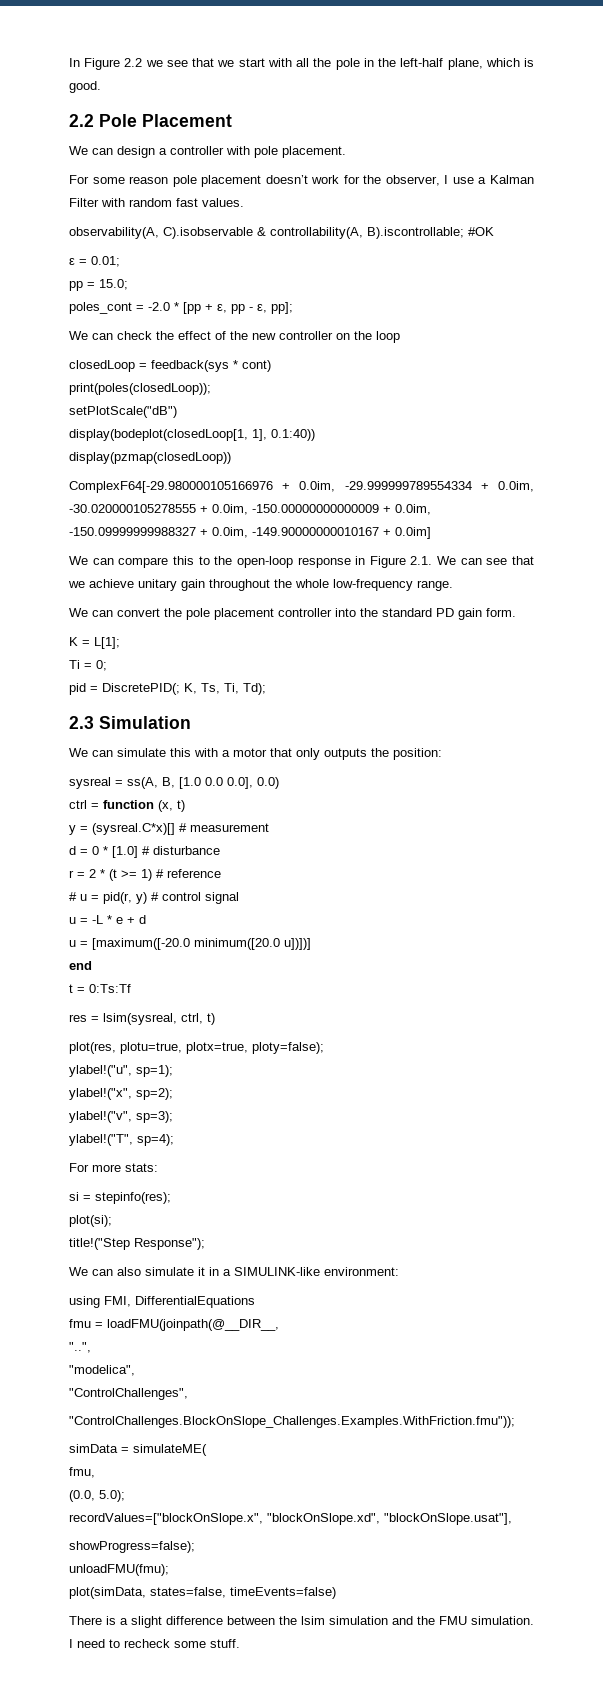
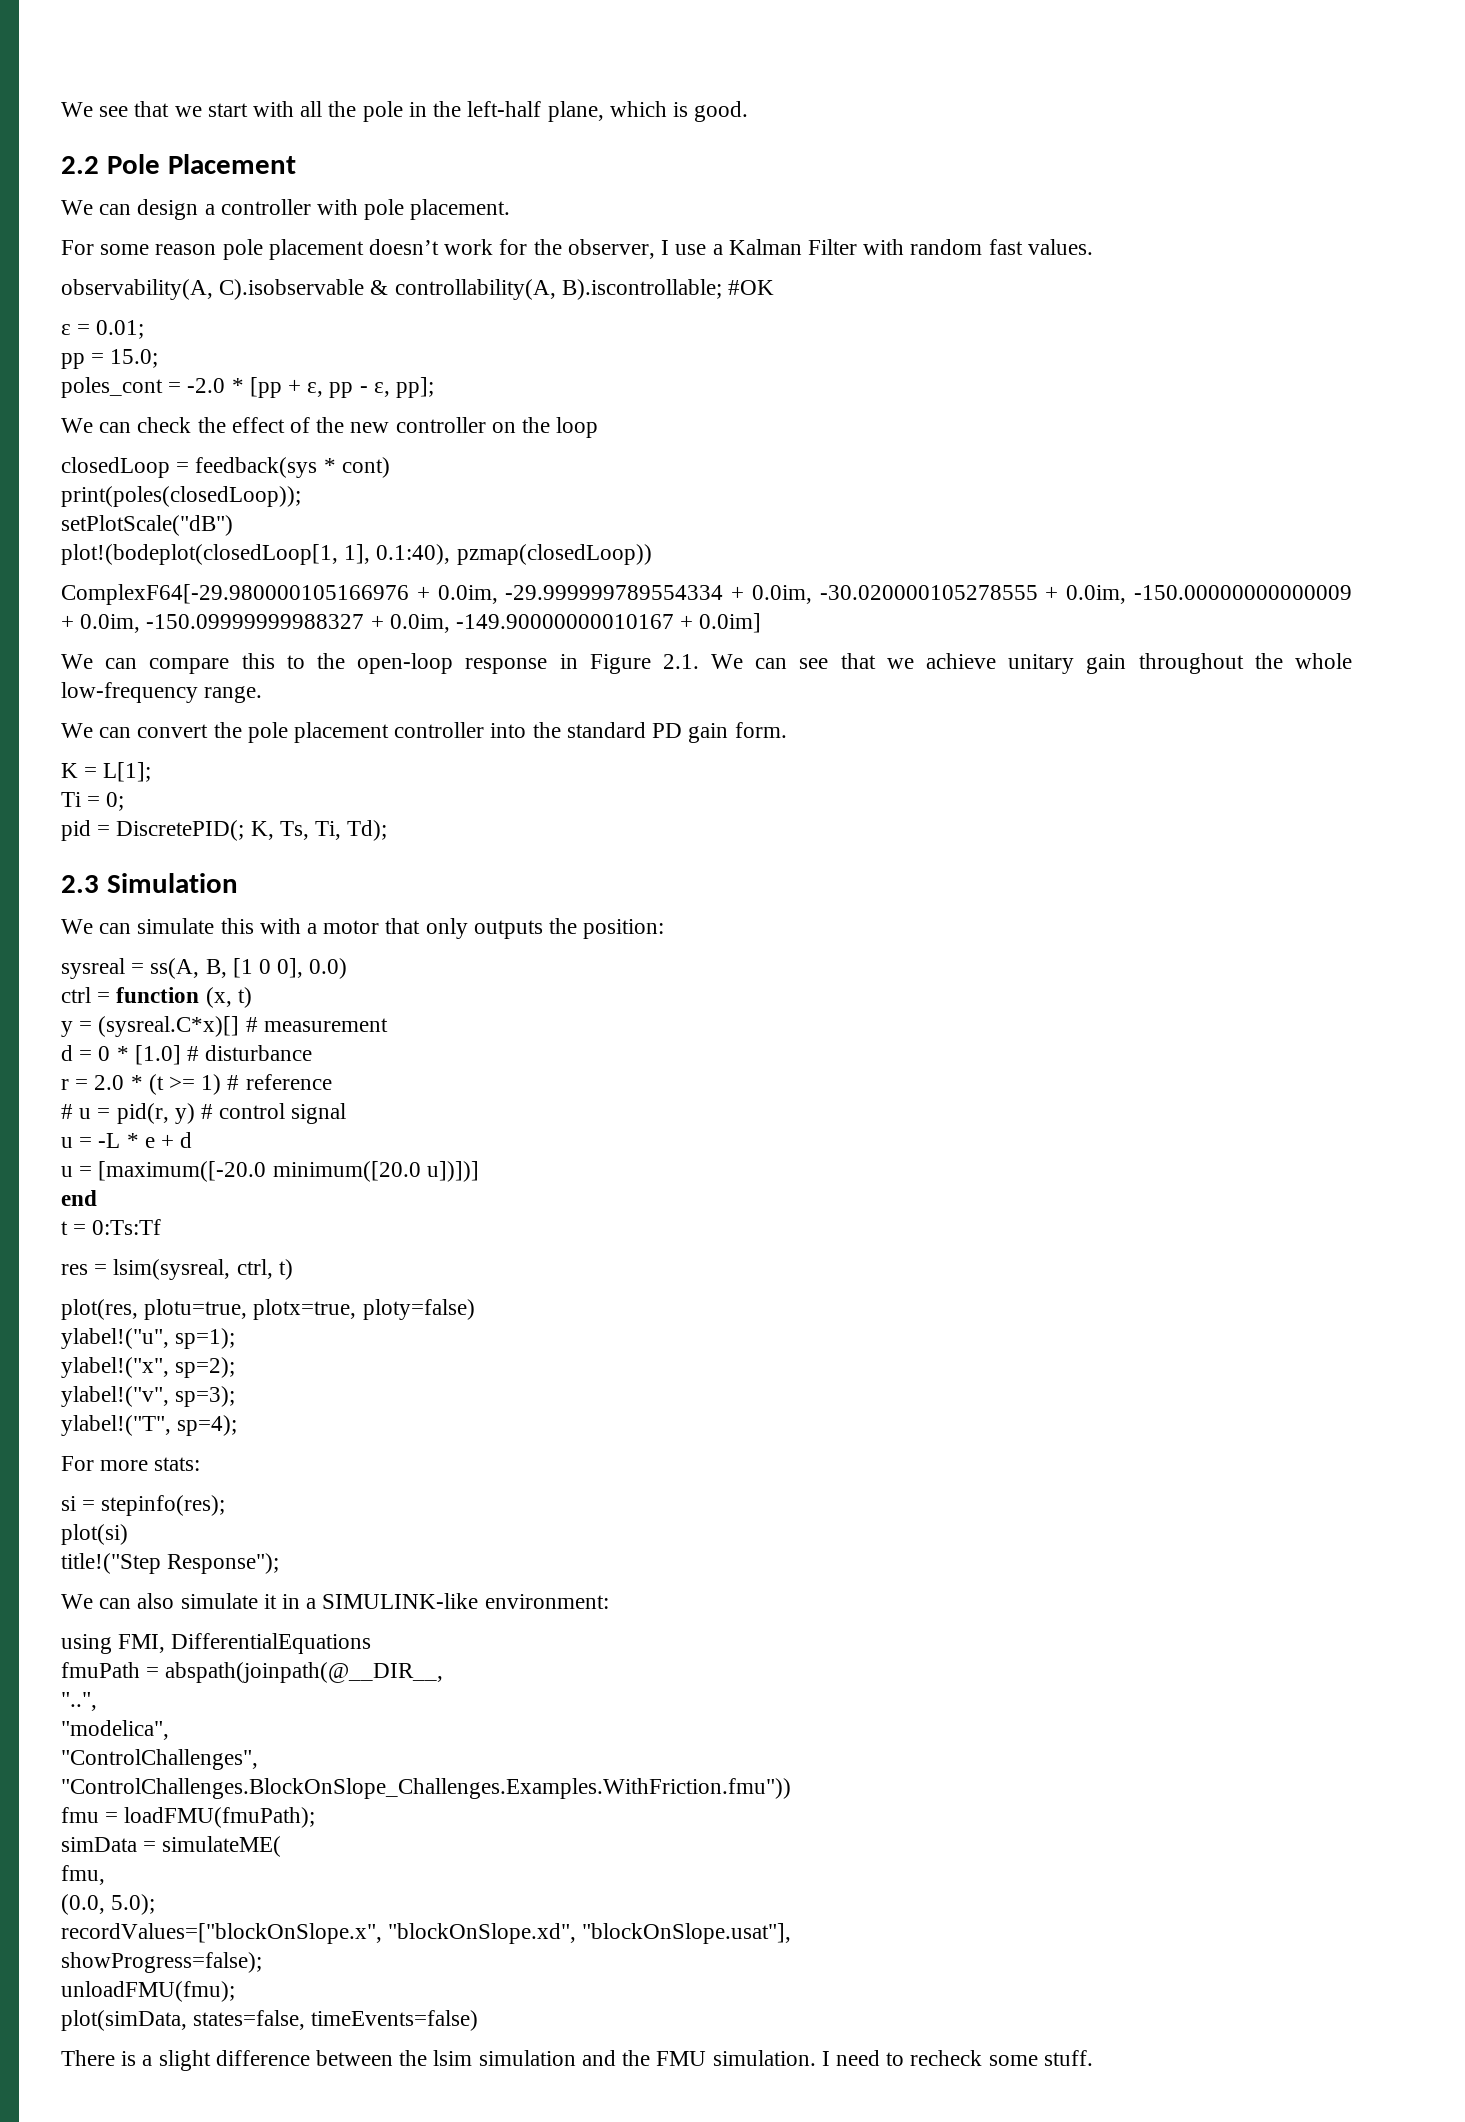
- In Figure 2.2 we see that we start with all the pole in the left-half plane, which is good.
+ We see that we start with all the pole in the left-half plane, which is good.
- display(bodeplot(closedLoop[1, 1], 0.1:40))
- display(pzmap(closedLoop))
+ plot!(bodeplot(closedLoop[1, 1], 0.1:40), pzmap(closedLoop))
- sysreal = ss(A, B, [1.0 0.0 0.0], 0.0)
+ sysreal = ss(A, B, [1 0 0], 0.0)
- r = 2 * (t >= 1) # reference
+ r = 2.0 * (t >= 1) # reference
- plot(res, plotu=true, plotx=true, ploty=false);
+ plot(res, plotu=true, plotx=true, ploty=false)
- plot(si);
+ plot(si)
- fmu = loadFMU(joinpath(@__DIR__,
+ fmuPath = abspath(joinpath(@__DIR__,
- "ControlChallenges.BlockOnSlope_Challenges.Examples.WithFriction.fmu"));
+ "ControlChallenges.BlockOnSlope_Challenges.Examples.WithFriction.fmu"))
+ fmu = loadFMU(fmuPath);

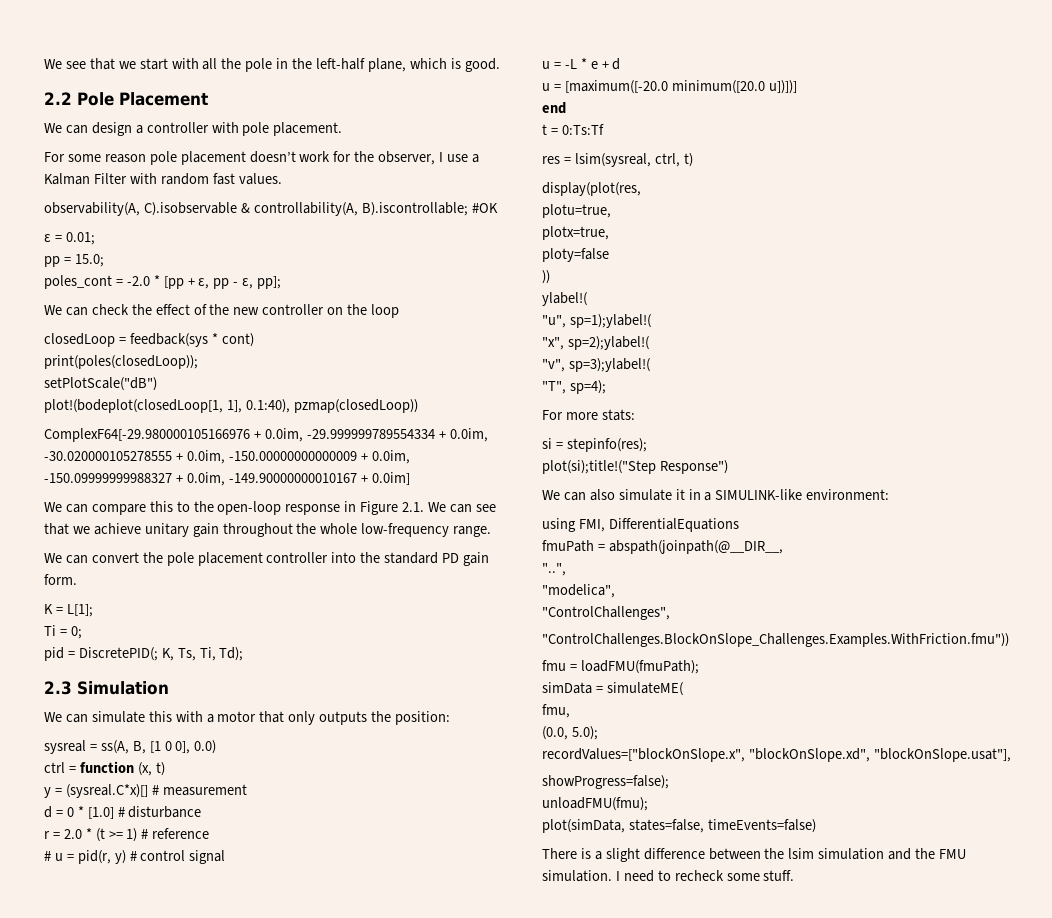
- plot(res, plotu=true, plotx=true, ploty=false)
- ylabel!("u", sp=1);
- ylabel!("x", sp=2);
- ylabel!("v", sp=3);
- ylabel!("T", sp=4);
+ display(plot(res,
+ plotu=true,
+ plotx=true,
+ ploty=false
+ ))
+ ylabel!(
+ "u", sp=1);ylabel!(
+ "x", sp=2);ylabel!(
+ "v", sp=3);ylabel!(
+ "T", sp=4);
- plot(si)
- title!("Step Response");
+ plot(si);title!("Step Response")

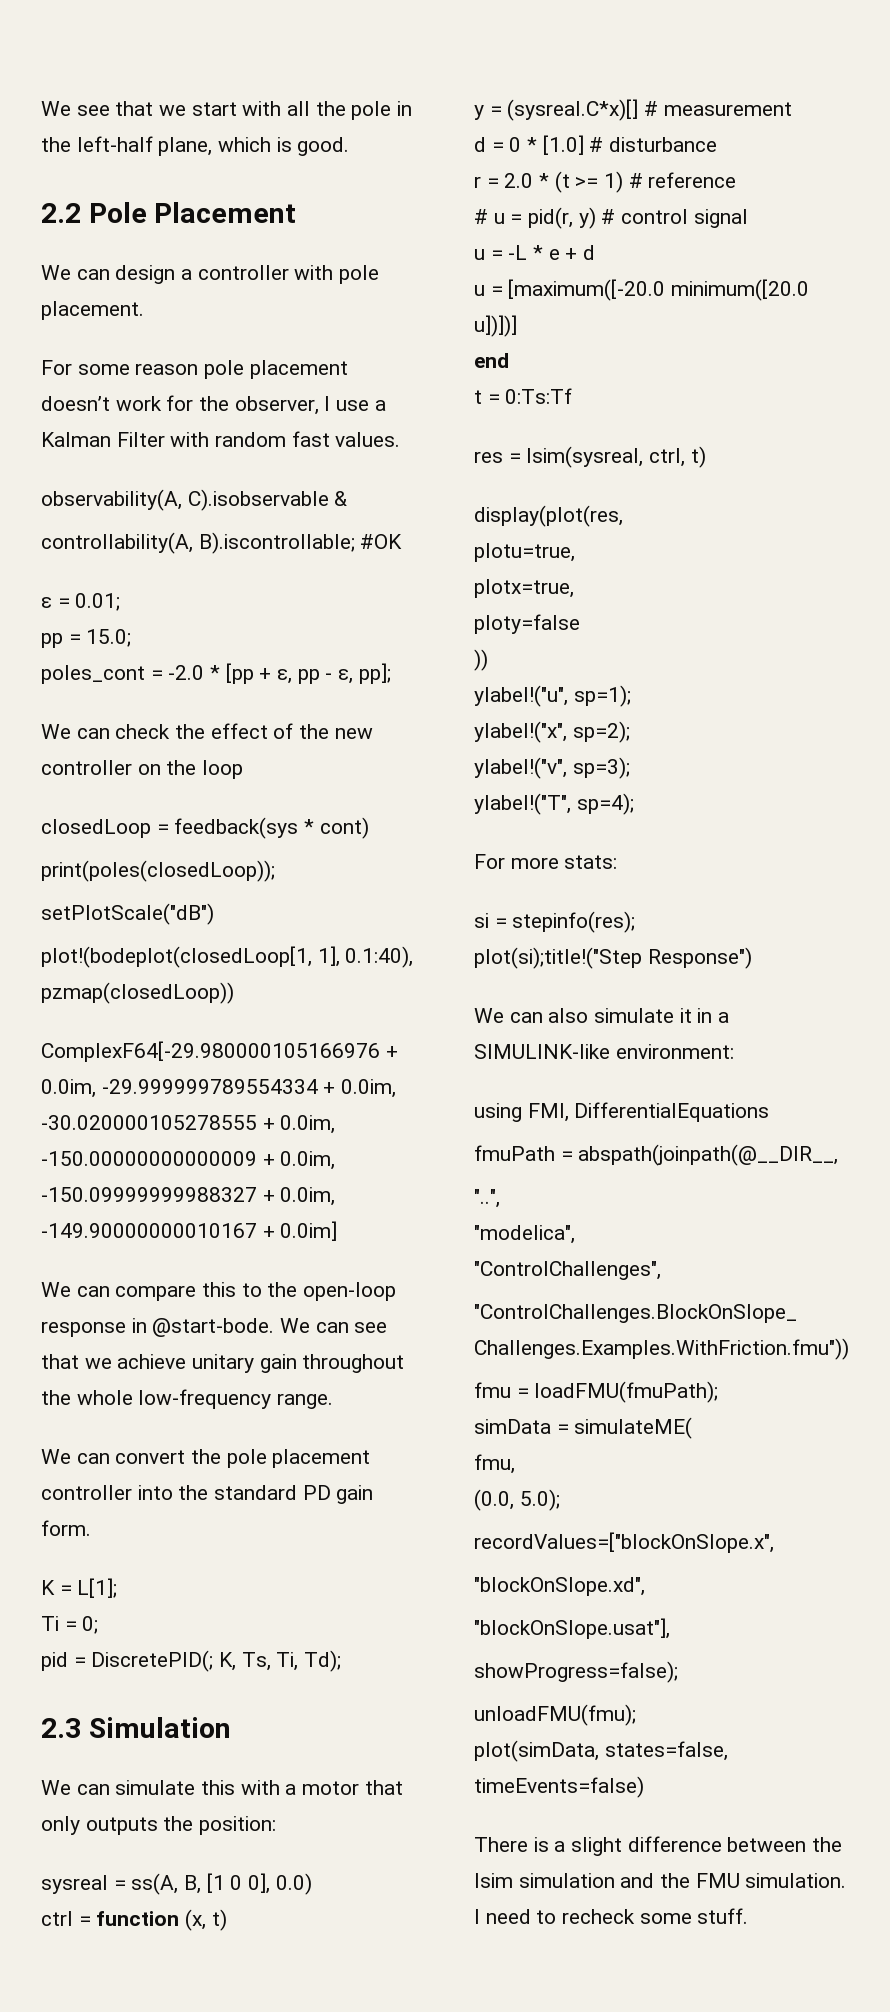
- observability(A, C).isobservable & controllability(A, B).iscontrollable; #OK
+ observability(A, C).isobservable &
+ controllability(A, B).iscontrollable; #OK
- We can compare this to the open-loop response in Figure 2.1. We can see that we achieve unitary gain throughout the whole low-frequency range.
+ We can compare this to the open-loop response in @start-bode. We can see that we achieve unitary gain throughout the whole low-frequency range.
- ylabel!(
- "u", sp=1);ylabel!(
- "x", sp=2);ylabel!(
- "v", sp=3);ylabel!(
- "T", sp=4);
+ ylabel!("u", sp=1);
+ ylabel!("x", sp=2);
+ ylabel!("v", sp=3);
+ ylabel!("T", sp=4);
- recordValues=["blockOnSlope.x", "blockOnSlope.xd", "blockOnSlope.usat"],
+ recordValues=["blockOnSlope.x",
+ "blockOnSlope.xd",
+ "blockOnSlope.usat"],

